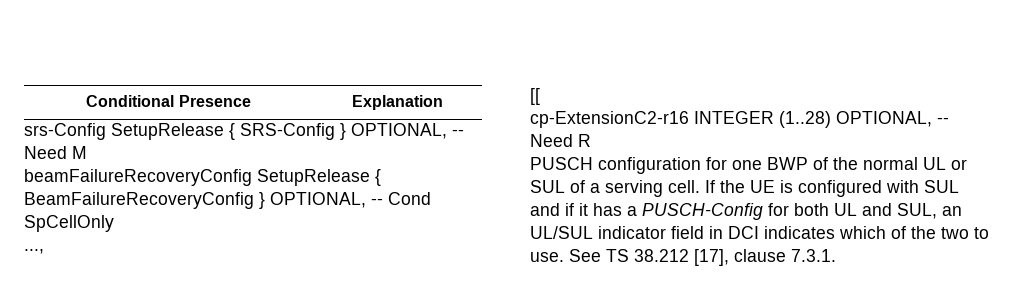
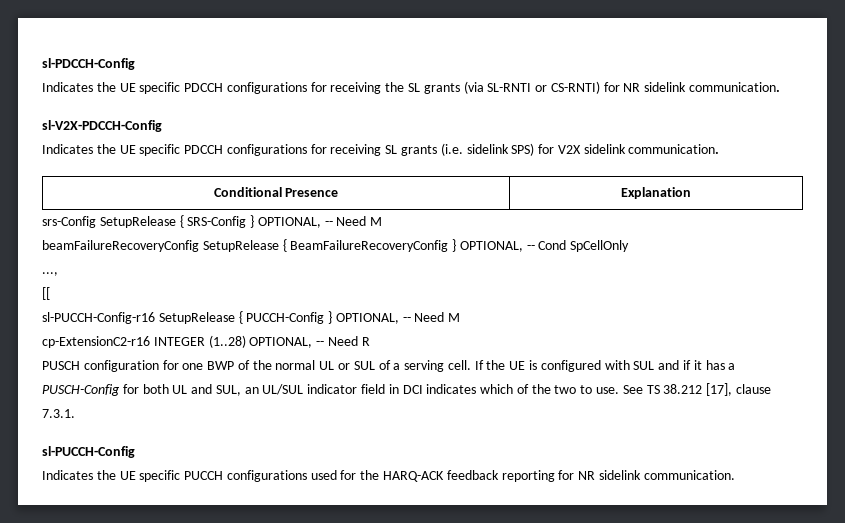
+ sl-PDCCH-Config
+ Indicates the UE specific PDCCH configurations for receiving the SL grants (via SL-RNTI or CS-RNTI) for NR sidelink communication.
+ sl-V2X-PDCCH-Config
+ Indicates the UE specific PDCCH configurations for receiving SL grants (i.e. sidelink SPS) for V2X sidelink communication.
+ sl-PUCCH-Config-r16 SetupRelease { PUCCH-Config } OPTIONAL, -- Need M
+ sl-PUCCH-Config
+ Indicates the UE specific PUCCH configurations used for the HARQ-ACK feedback reporting for NR sidelink communication.

